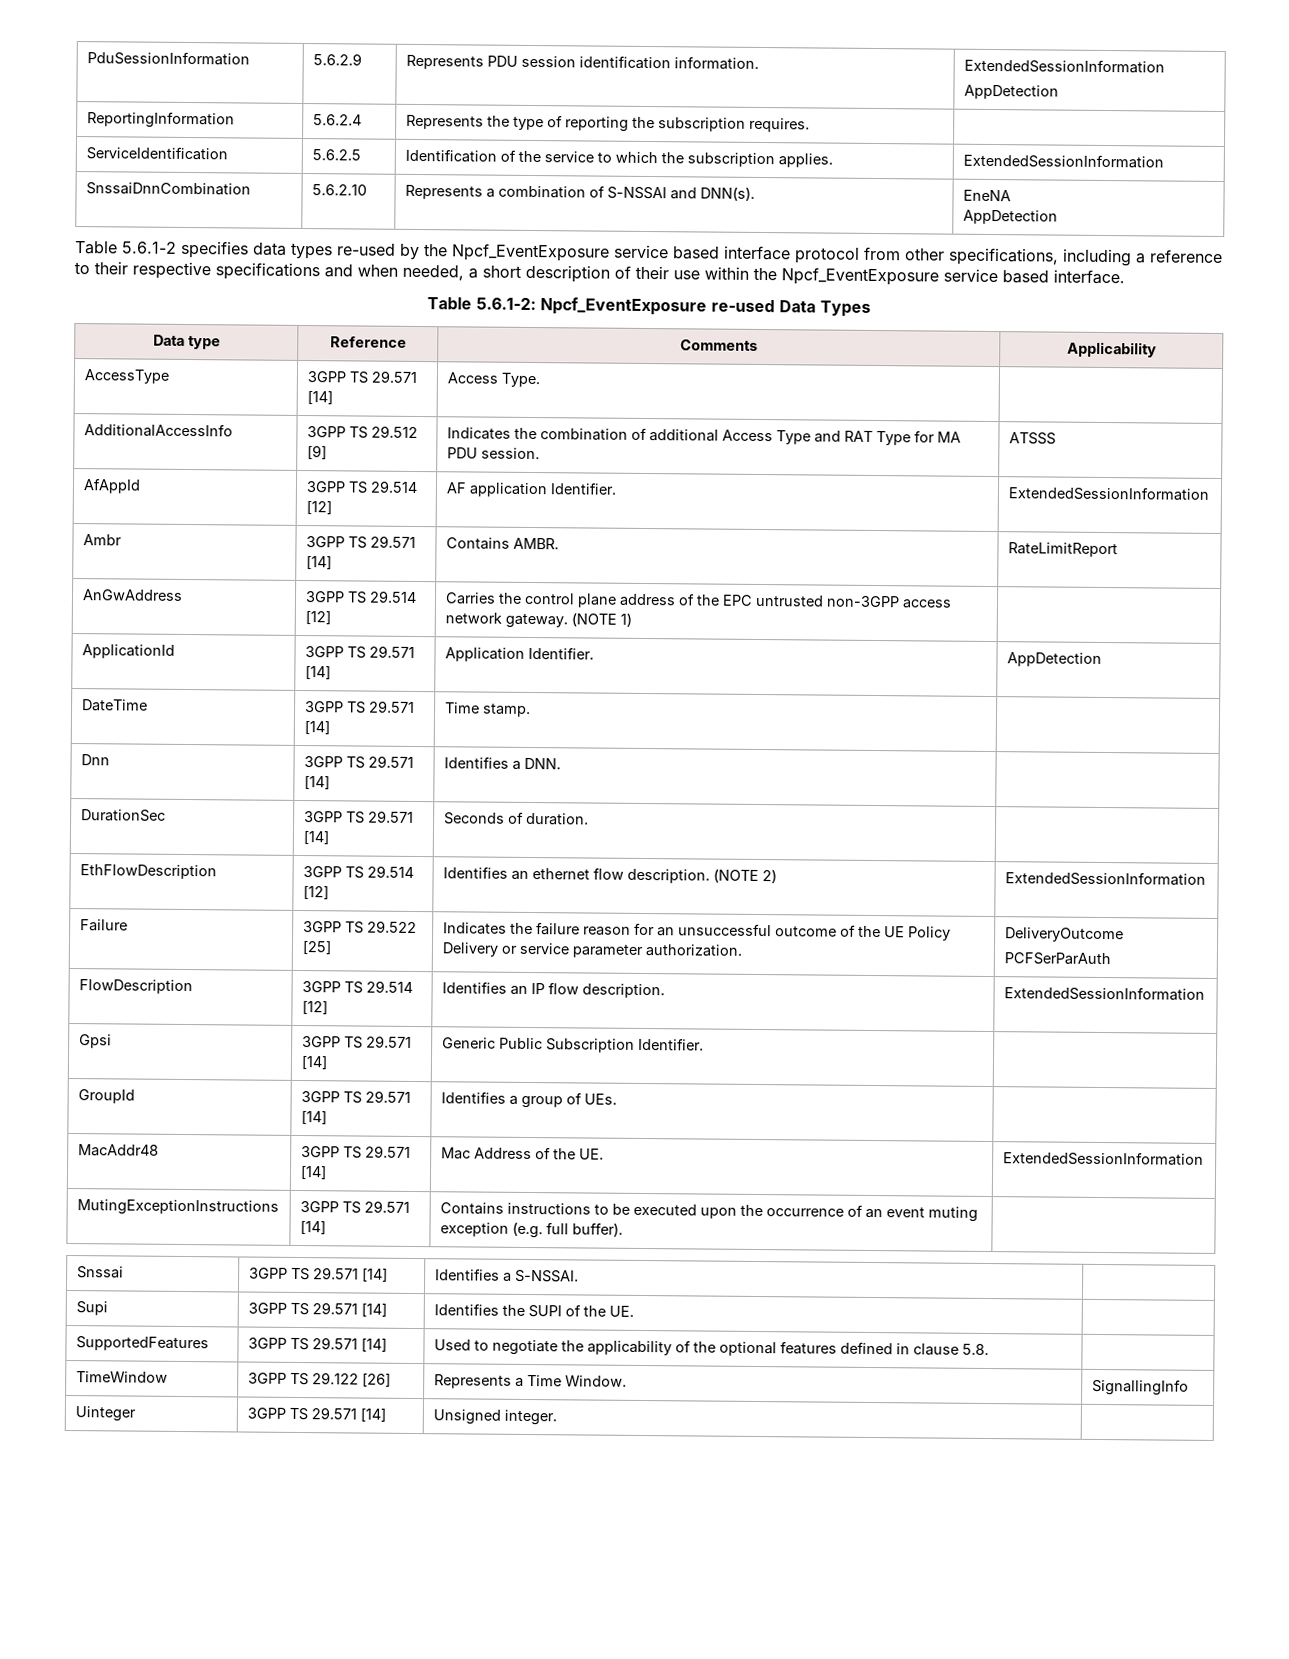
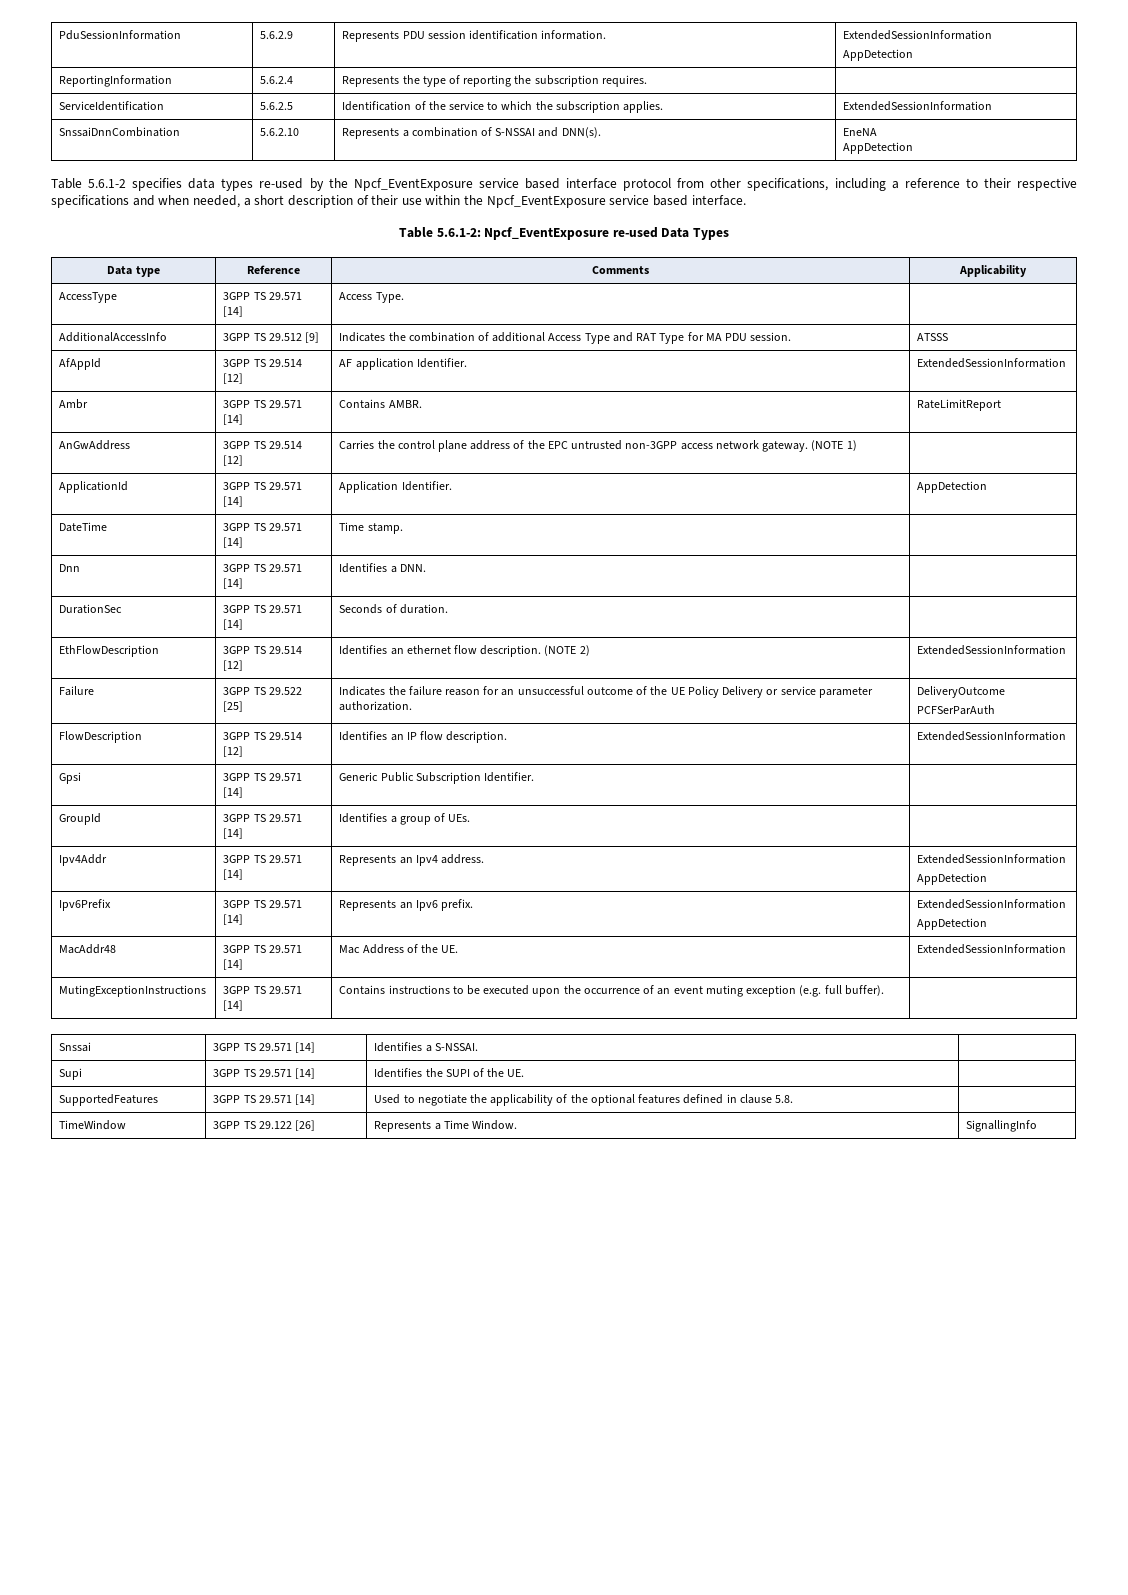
+ Ipv4Addr | 3GPP TS 29.571 [14] | Represents an Ipv4 address. | ExtendedSessionInformation
+ AppDetection
+ Ipv6Prefix | 3GPP TS 29.571 [14] | Represents an Ipv6 prefix. | ExtendedSessionInformation
+ AppDetection
- Uinteger | 3GPP TS 29.571 [14] | Unsigned integer. |

